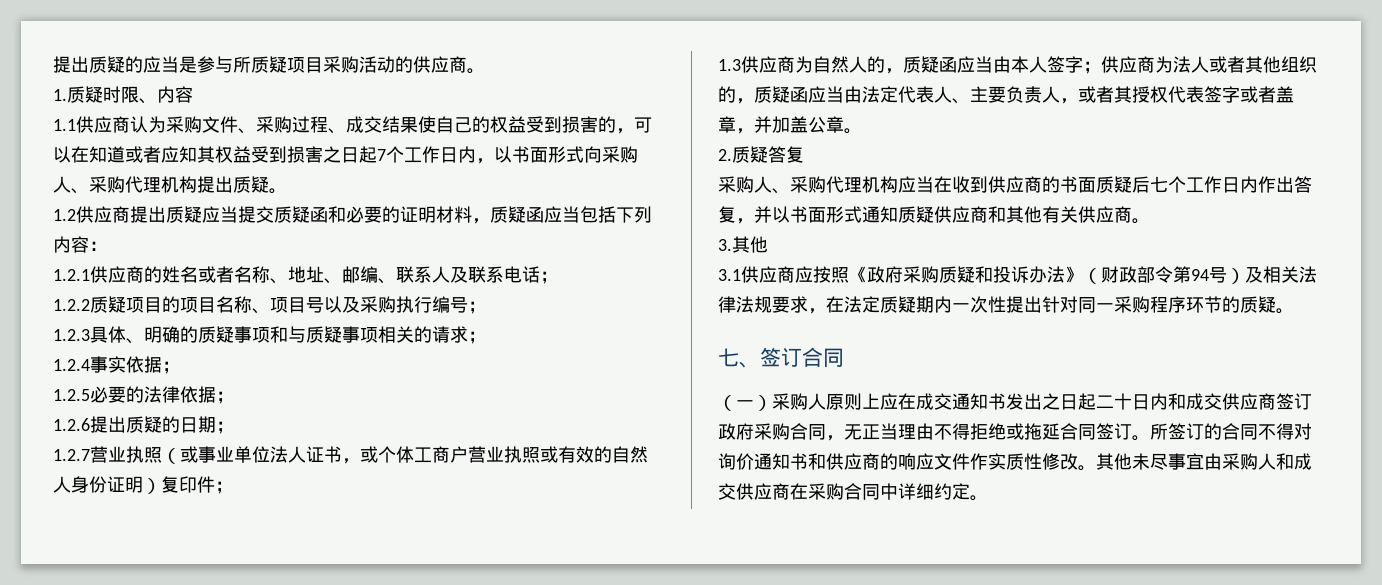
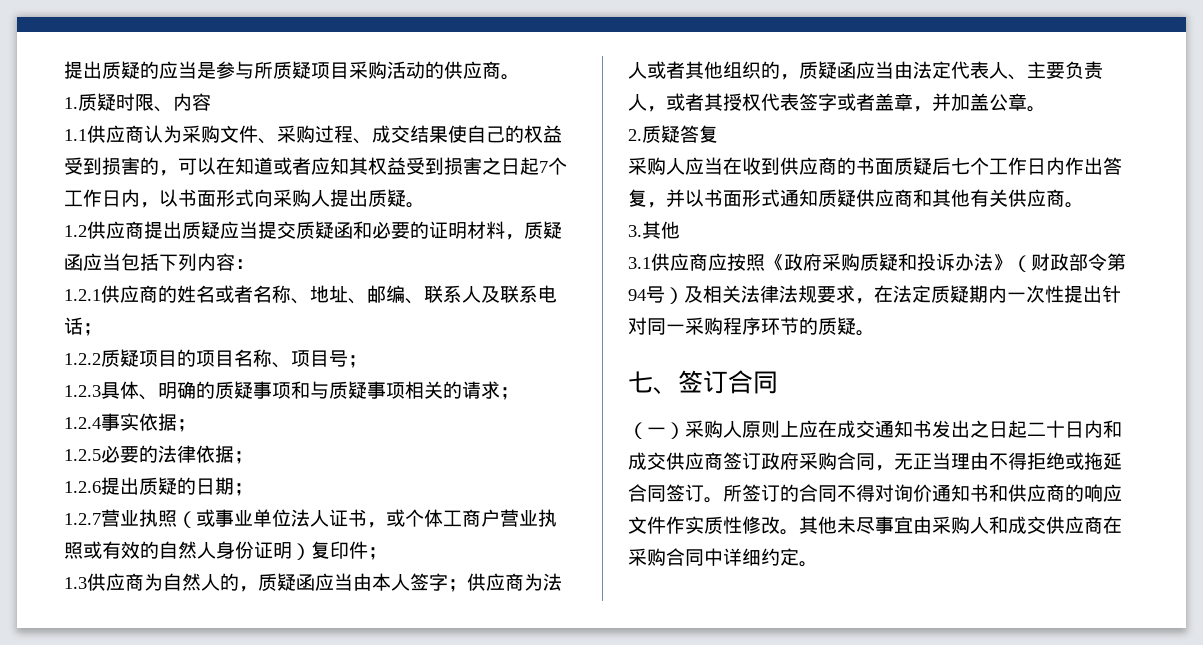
- 1.1供应商认为采购文件、采购过程、成交结果使自己的权益受到损害的，可以在知道或者应知其权益受到损害之日起7个工作日内，以书面形式向采购人、采购代理机构提出质疑。
+ 1.1供应商认为采购文件、采购过程、成交结果使自己的权益受到损害的，可以在知道或者应知其权益受到损害之日起7个工作日内，以书面形式向采购人提出质疑。
- 1.2.2质疑项目的项目名称、项目号以及采购执行编号；
+ 1.2.2质疑项目的项目名称、项目号；
- 采购人、采购代理机构应当在收到供应商的书面质疑后七个工作日内作出答复，并以书面形式通知质疑供应商和其他有关供应商。
+ 采购人应当在收到供应商的书面质疑后七个工作日内作出答复，并以书面形式通知质疑供应商和其他有关供应商。

